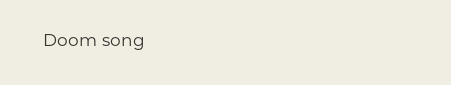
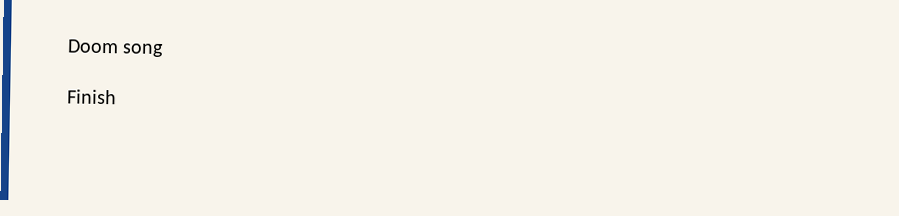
+ Finish

